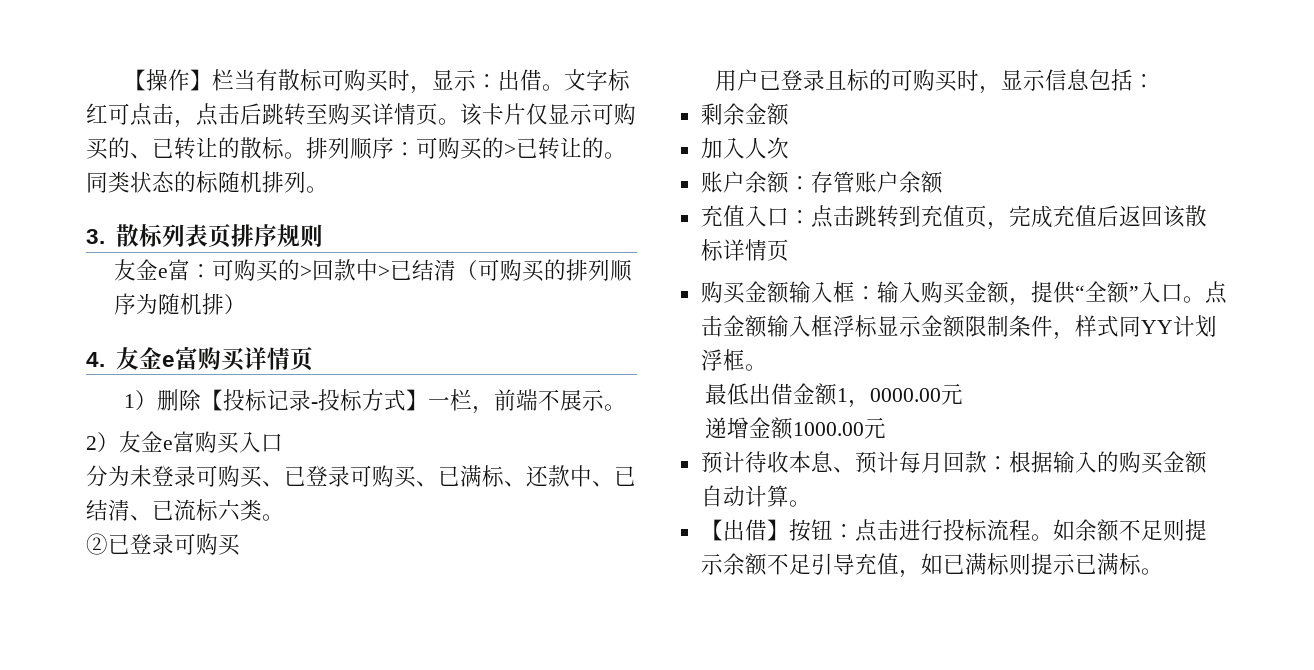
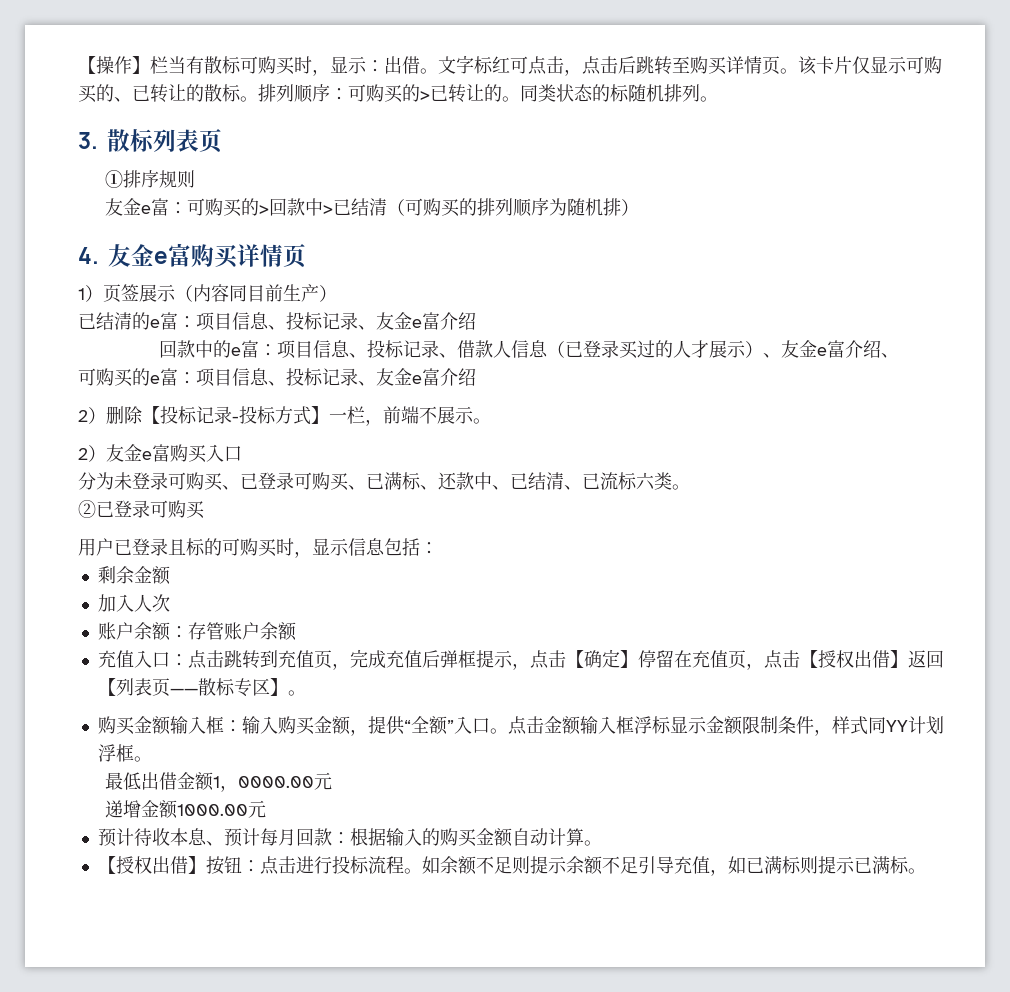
- 3.散标列表页排序规则
+ 3.散标列表页
+ ①排序规则
- 1）删除【投标记录-投标方式】一栏，前端不展示。
+ 1）页签展示（内容同目前生产）
+ 已结清的e富：项目信息、投标记录、友金e富介绍
+ 回款中的e富：项目信息、投标记录、借款人信息（已登录买过的人才展示）、友金e富介绍、
+ 可购买的e富：项目信息、投标记录、友金e富介绍
+ 2）删除【投标记录-投标方式】一栏，前端不展示。
- 充值入口：点击跳转到充值页，完成充值后返回该散标详情页
+ 充值入口：点击跳转到充值页，完成充值后弹框提示，点击【确定】停留在充值页，点击【授权出借】返回【列表页——散标专区】。
- 【出借】按钮：点击进行投标流程。
+ 【授权出借】按钮：点击进行投标流程。

